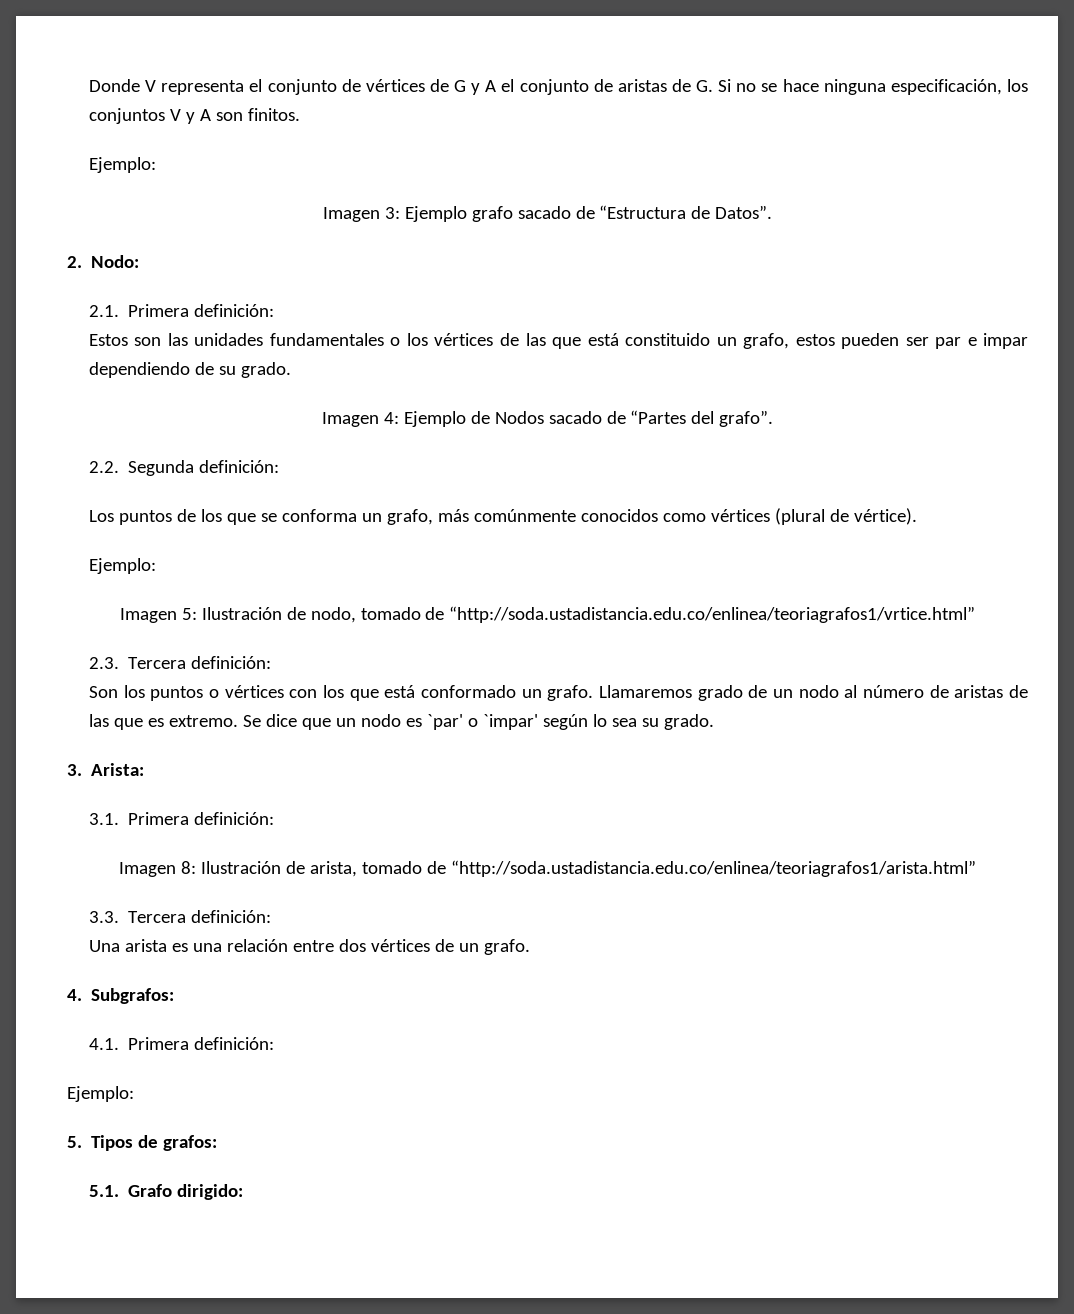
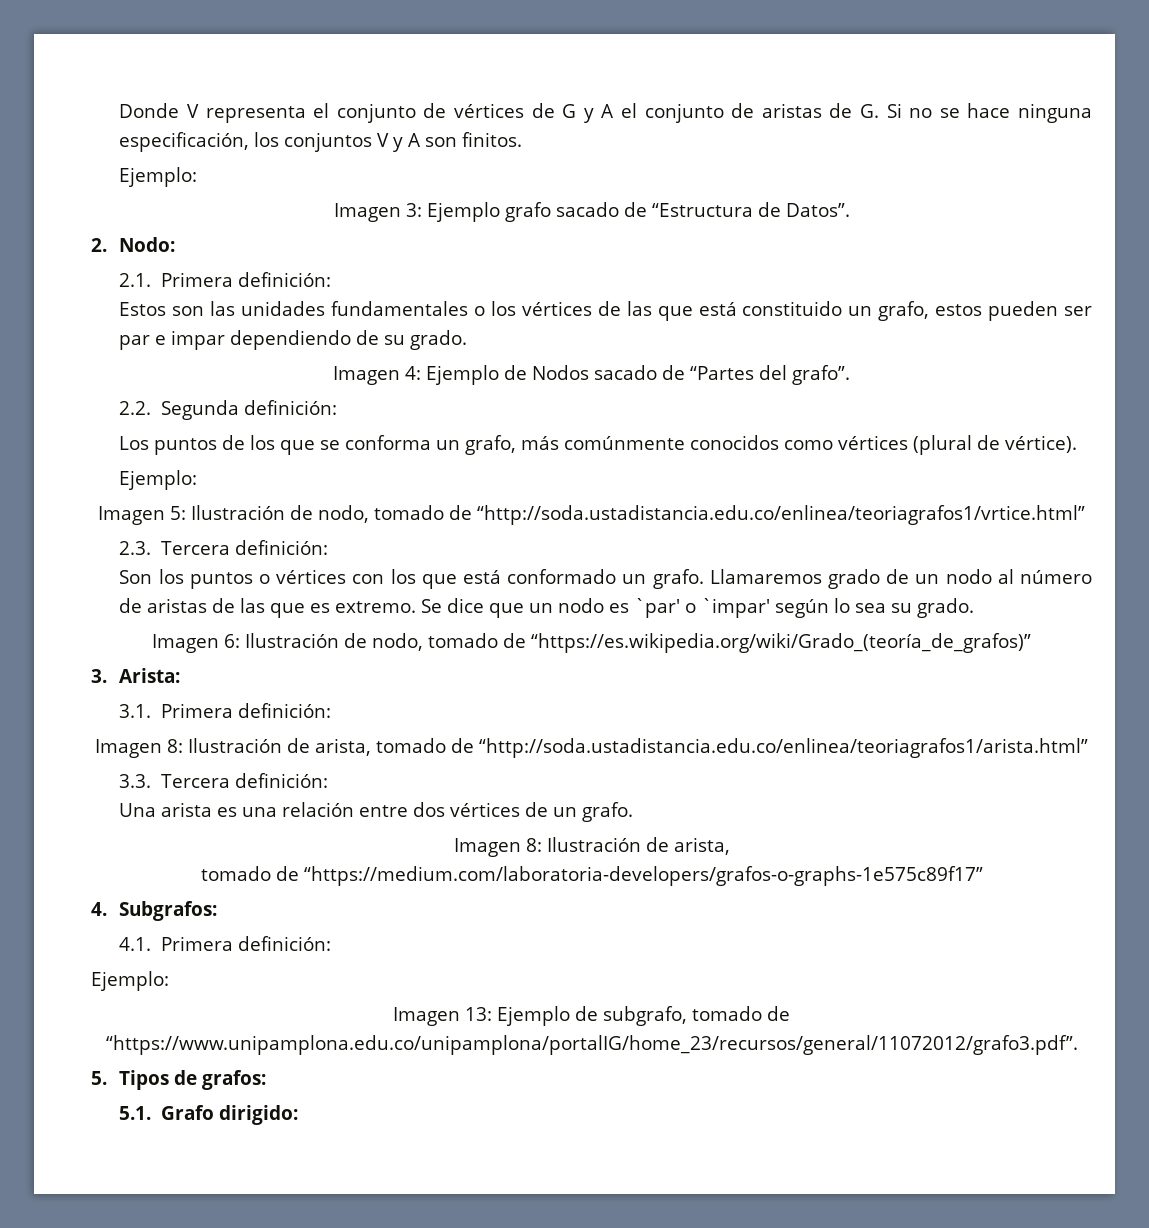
+ Imagen 6: Ilustración de nodo, tomado de “https://es.wikipedia.org/wiki/Grado_(teoría_de_grafos)”
  Una arista es una relación entre dos vértices de un grafo.
+ Imagen 8: Ilustración de arista,
+ tomado de “https://medium.com/laboratoria-developers/grafos-o-graphs-1e575c89f17”
+ Imagen 13: Ejemplo de subgrafo, tomado de “https://www.unipamplona.edu.co/unipamplona/portalIG/home_23/recursos/general/11072012/grafo3.pdf”.

